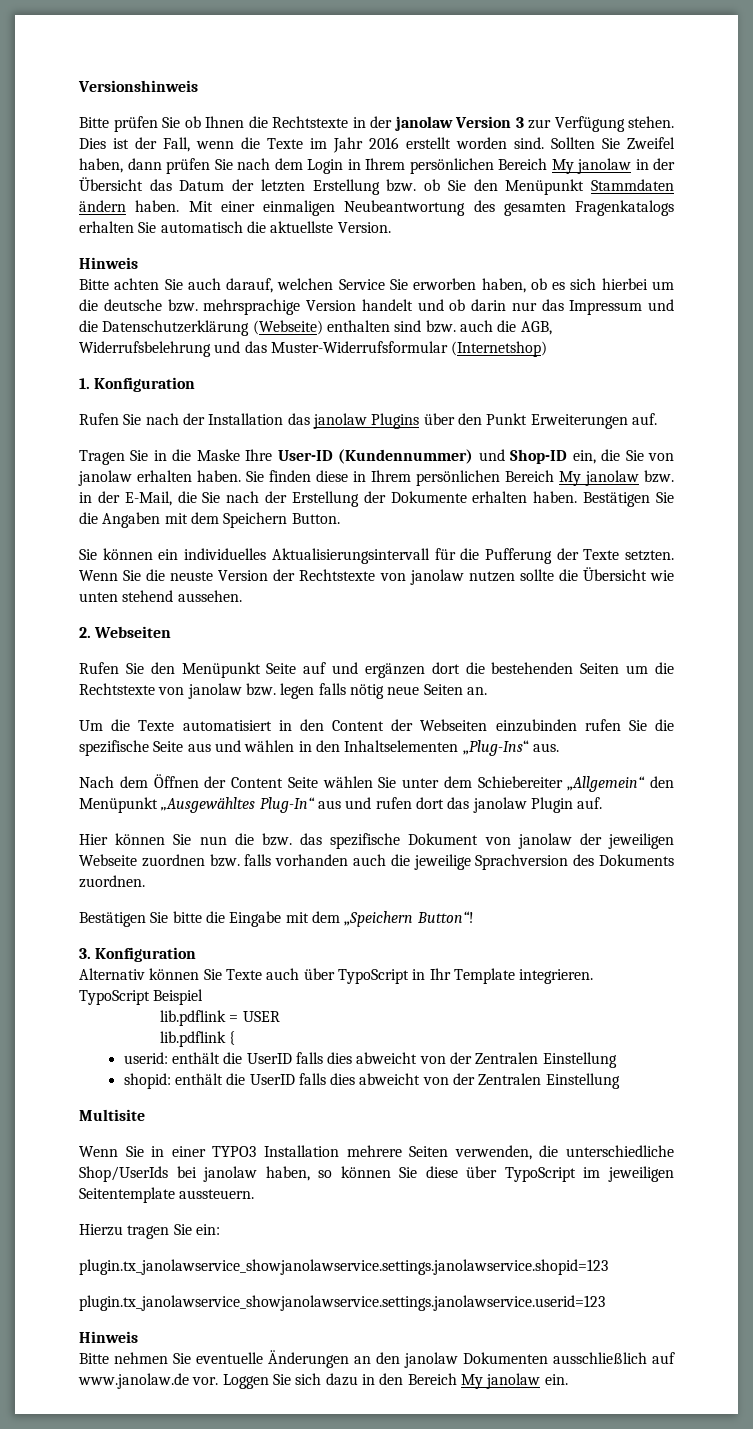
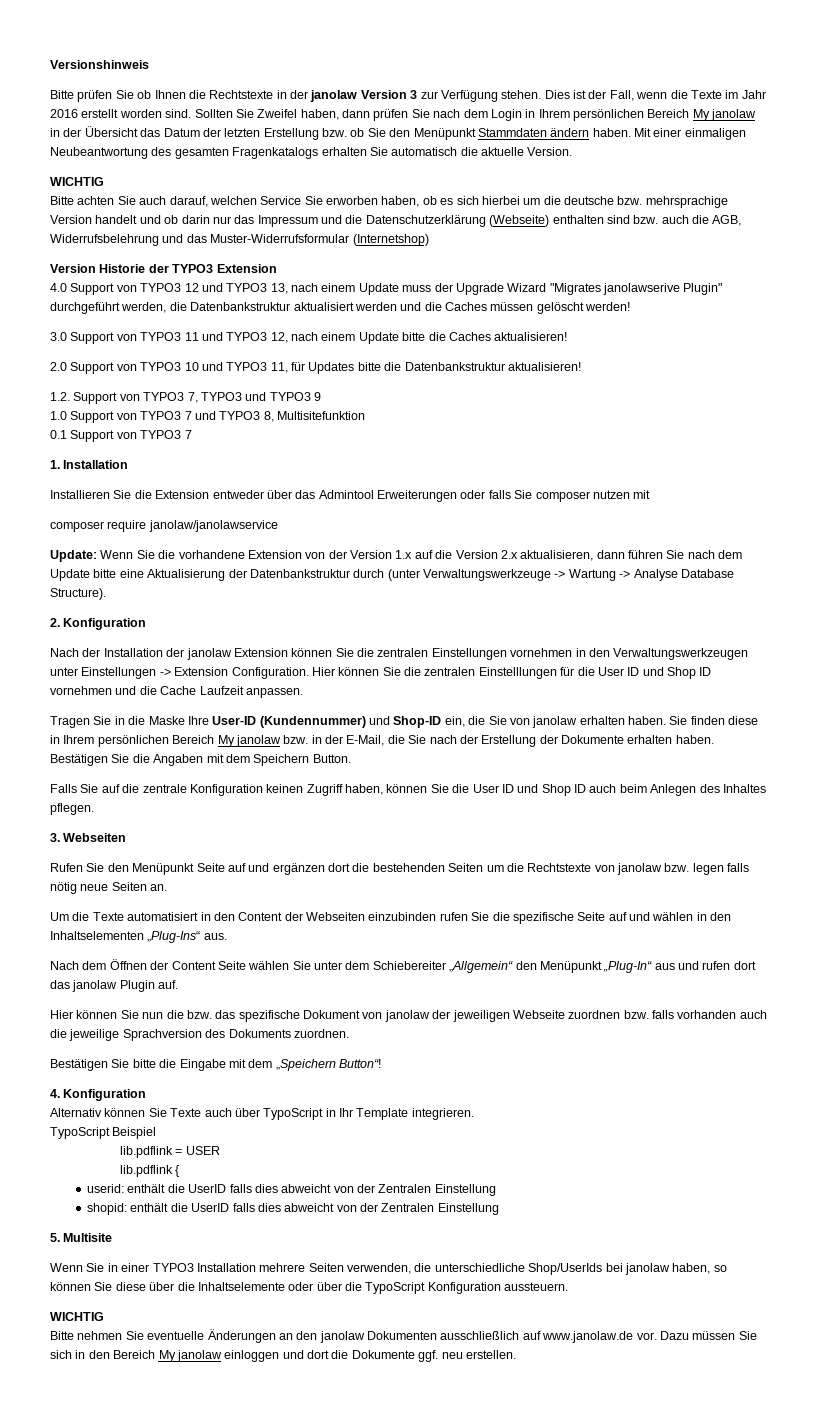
- Mit einer einmaligen Neubeantwortung des gesamten Fragenkatalogs erhalten Sie automatisch die aktuellste Version.
- Hinweis
+ Mit einer einmaligen Neubeantwortung des gesamten Fragenkatalogs erhalten Sie automatisch die aktuelle Version.
+ WICHTIG
- 1. Konfiguration
- Rufen Sie nach der Installation das janolaw Plugins über den Punkt Erweiterungen auf.
+ Version Historie der TYPO3 Extension
+ 4.0 Support von TYPO3 12 und TYPO3 13, nach einem Update muss der Upgrade Wizard "Migrates janolawserive Plugin" durchgeführt werden, die Datenbankstruktur aktualisiert werden und die Caches müssen gelöscht werden!
+ 3.0 Support von TYPO3 11 und TYPO3 12, nach einem Update bitte die Caches aktualisieren!
+ 2.0 Support von TYPO3 10 und TYPO3 11, für Updates bitte die Datenbankstruktur aktualisieren!
+ 1.2. Support von TYPO3 7, TYPO3 und TYPO3 9
+ 1.0 Support von TYPO3 7 und TYPO3 8, Multisitefunktion
+ 0.1 Support von TYPO3 7
+ 1. Installation
+ Installieren Sie die Extension entweder über das Admintool Erweiterungen oder falls Sie composer nutzen mit
+ composer require janolaw/janolawservice
+ Update: Wenn Sie die vorhandene Extension von der Version 1.x auf die Version 2.x aktualisieren, dann führen Sie nach dem Update bitte eine Aktualisierung der Datenbankstruktur durch (unter Verwaltungswerkzeuge -> Wartung -> Analyse Database Structure).
+ 2. Konfiguration
+ Nach der Installation der janolaw Extension können Sie die zentralen Einstellungen vornehmen in den Verwaltungswerkzeugen unter Einstellungen -> Extension Configuration. Hier können Sie die zentralen Einstelllungen für die User ID und Shop ID vornehmen und die Cache Laufzeit anpassen.
- Sie können ein individuelles Aktualisierungsintervall für die Pufferung der Texte setzten. Wenn Sie die neuste Version der Rechtstexte von janolaw nutzen sollte die Übersicht wie unten stehend aussehen.
- 2. Webseiten
+ Falls Sie auf die zentrale Konfiguration keinen Zugriff haben, können Sie die User ID und Shop ID auch beim Anlegen des Inhaltes pflegen.
+ 3. Webseiten
- Um die Texte automatisiert in den Content der Webseiten einzubinden rufen Sie die spezifische Seite aus und wählen in den Inhaltselementen „Plug-Ins“ aus.
+ Um die Texte automatisiert in den Content der Webseiten einzubinden rufen Sie die spezifische Seite auf und wählen in den Inhaltselementen „Plug-Ins“ aus.
- Nach dem Öffnen der Content Seite wählen Sie unter dem Schiebereiter „Allgemein“ den Menüpunkt „Ausgewähltes Plug-In“ aus und rufen dort das janolaw Plugin auf.
+ Nach dem Öffnen der Content Seite wählen Sie unter dem Schiebereiter „Allgemein“ den Menüpunkt „Plug-In“ aus und rufen dort das janolaw Plugin auf.
- 3. Konfiguration
+ 4. Konfiguration
- Multisite
+ 5. Multisite
- Wenn Sie in einer TYPO3 Installation mehrere Seiten verwenden, die unterschiedliche Shop/UserIds bei janolaw haben, so können Sie diese über TypoScript im jeweiligen Seitentemplate aussteuern.
- Hierzu tragen Sie ein:
- plugin.tx_janolawservice_showjanolawservice.settings.janolawservice.shopid=123
- plugin.tx_janolawservice_showjanolawservice.settings.janolawservice.userid=123
- Hinweis
+ Wenn Sie in einer TYPO3 Installation mehrere Seiten verwenden, die unterschiedliche Shop/UserIds bei janolaw haben, so können Sie diese über die Inhaltselemente oder über die TypoScript Konfiguration aussteuern.
+ WICHTIG
- Loggen Sie sich dazu in den Bereich My janolaw ein.
+ Dazu müssen Sie sich in den Bereich My janolaw einloggen und dort die Dokumente ggf. neu erstellen.

